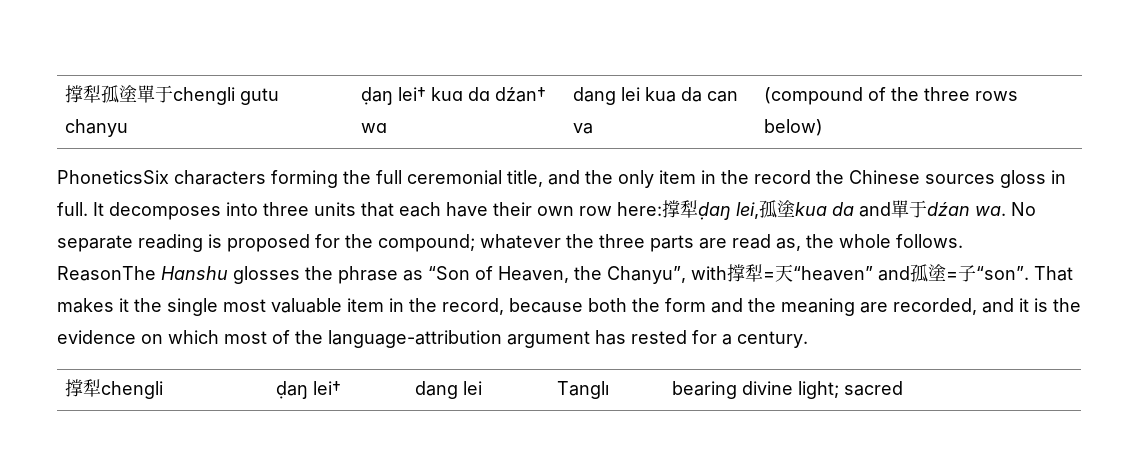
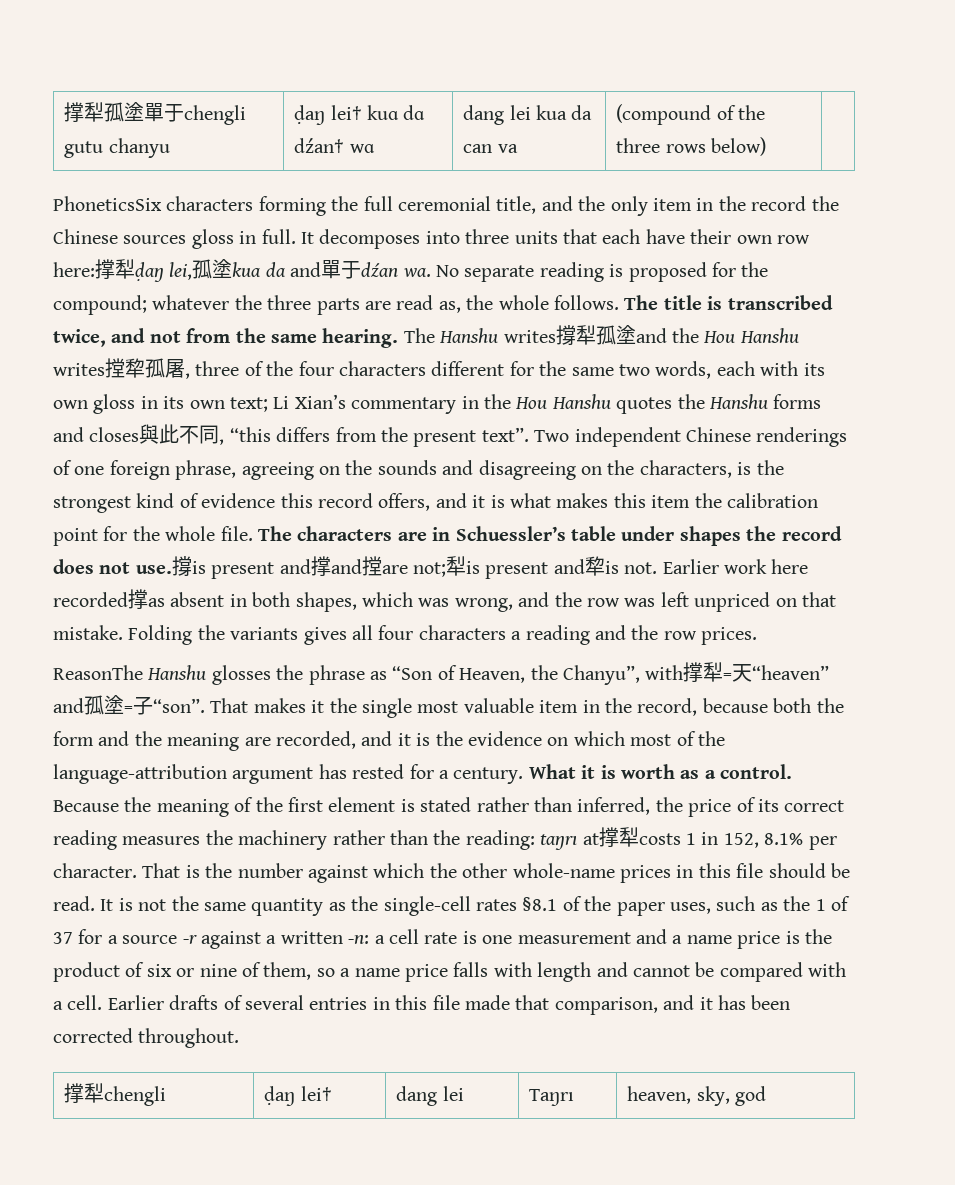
+ The title is transcribed twice, and not from the same hearing. The Hanshu writes撐犁孤塗and the Hou Hanshu writes摚犂孤屠, three of the four characters different for the same two words, each with its own gloss in its own text; Li Xian’s commentary in the Hou Hanshu quotes the Hanshu forms and closes與此不同, “this differs from the present text”. Two independent Chinese renderings of one foreign phrase, agreeing on the sounds and disagreeing on the characters, is the strongest kind of evidence this record offers, and it is what makes this item the calibration point for the whole file. The characters are in Schuessler’s table under shapes the record does not use.撐is present and撑and摚are not;犁is present and犂is not. Earlier work here recorded撑as absent in both shapes, which was wrong, and the row was left unpriced on that mistake. Folding the variants gives all four characters a reading and the row prices.
+ What it is worth as a control. Because the meaning of the first element is stated rather than inferred, the price of its correct reading measures the machinery rather than the reading: taŋrı at撑犁costs 1 in 152, 8.1% per character. That is the number against which the other whole-name prices in this file should be read. It is not the same quantity as the single-cell rates §8.1 of the paper uses, such as the 1 of 37 for a source -r against a written -n: a cell rate is one measurement and a name price is the product of six or nine of them, so a name price falls with length and cannot be compared with a cell. Earlier drafts of several entries in this file made that comparison, and it has been corrected throughout.
- 撑犁chengli | ḍaŋ lei† | dang lei | Tanglı | bearing divine light; sacred
+ 撑犁chengli | ḍaŋ lei† | dang lei | Taŋrı | heaven, sky, god

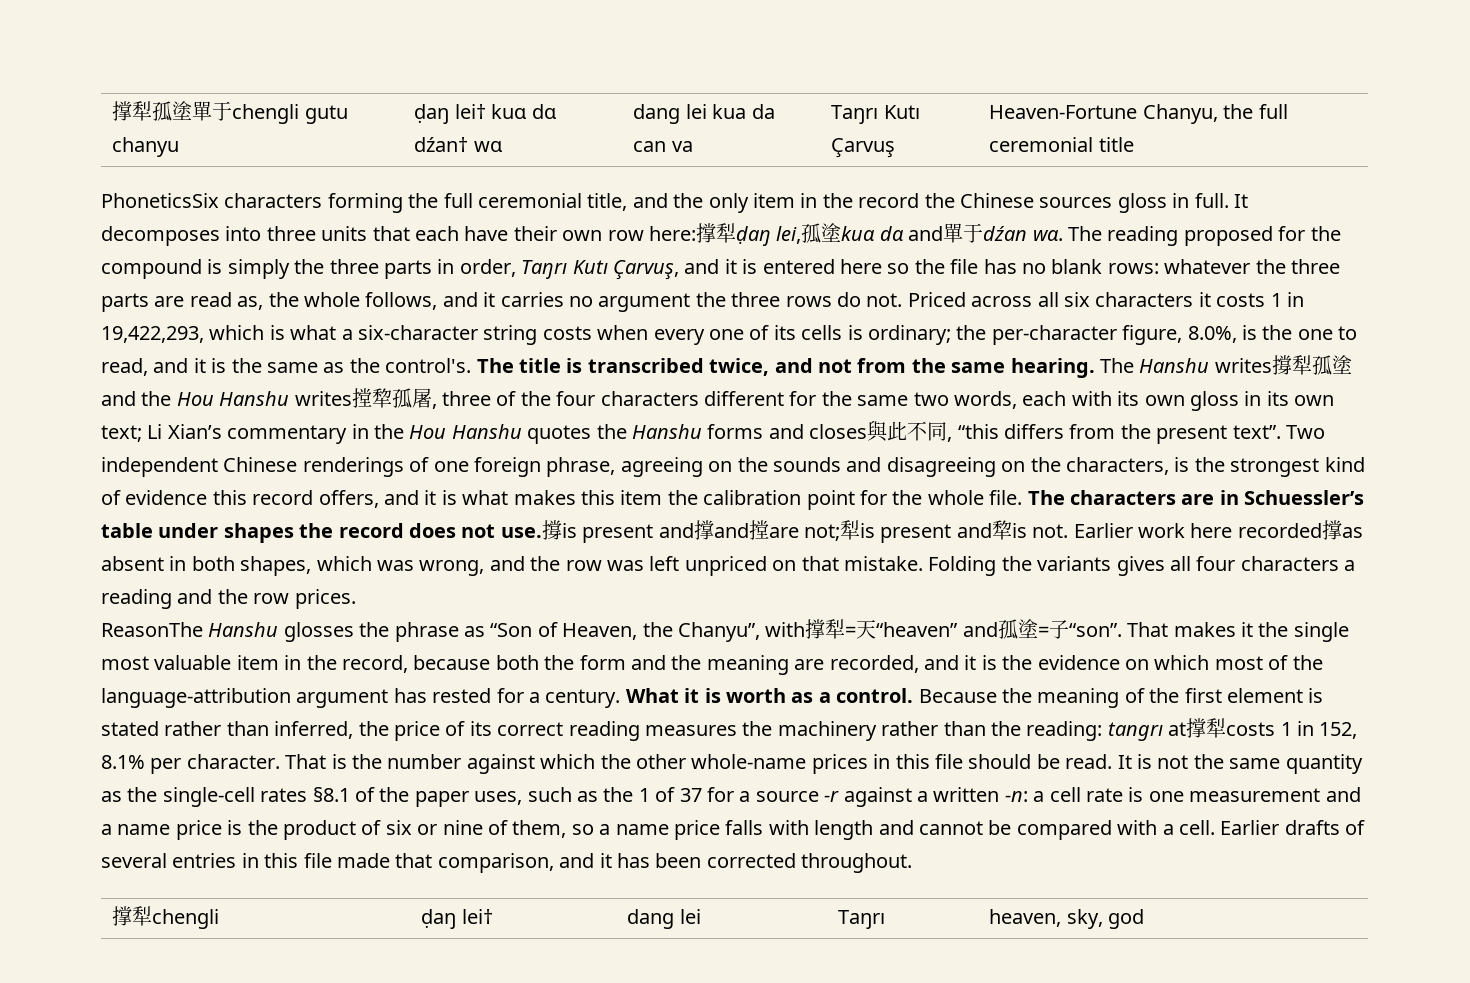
- 撑犁孤塗單于chengli gutu chanyu | ḍaŋ lei† kuɑ dɑ dźan† wɑ | dang lei kua da can va | (compound of the three rows below) |
+ 撑犁孤塗單于chengli gutu chanyu | ḍaŋ lei† kuɑ dɑ dźan† wɑ | dang lei kua da can va | Taŋrı Kutı Çarvuş | Heaven-Fortune Chanyu, the full ceremonial title
- No separate reading is proposed for the compound; whatever the three parts are read as, the whole follows.
+ The reading proposed for the compound is simply the three parts in order, Taŋrı Kutı Çarvuş, and it is entered here so the file has no blank rows: whatever the three parts are read as, the whole follows, and it carries no argument the three rows do not. Priced across all six characters it costs 1 in 19,422,293, which is what a six-character string costs when every one of its cells is ordinary; the per-character figure, 8.0%, is the one to read, and it is the same as the control's.
- Because the meaning of the first element is stated rather than inferred, the price of its correct reading measures the machinery rather than the reading: taŋrı at撑犁costs 1 in 152, 8.1% per character.
+ Because the meaning of the first element is stated rather than inferred, the price of its correct reading measures the machinery rather than the reading: tangrı at撑犁costs 1 in 152, 8.1% per character.

